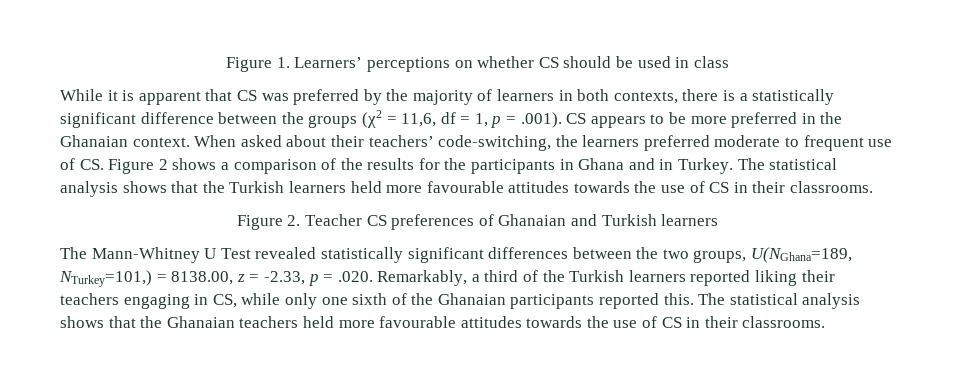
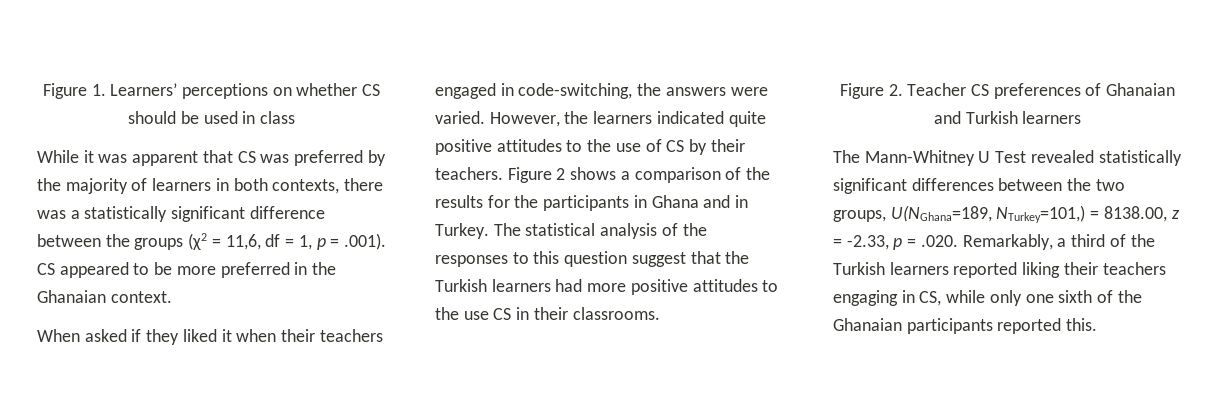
- While it is apparent that CS was preferred by the majority of learners in both contexts, there is a statistically significant difference between the groups (χ2 = 11,6, df = 1, p = .001). CS appears to be more preferred in the Ghanaian context. When asked about their teachers’ code-switching, the learners preferred moderate to frequent use of CS. Figure 2 shows a comparison of the results for the participants in Ghana and in Turkey.
+ While it was apparent that CS was preferred by the majority of learners in both contexts, there was a statistically significant difference between the groups (χ2 = 11,6, df = 1, p = .001). CS appeared to be more preferred in the Ghanaian context.
+ When asked if they liked it when their teachers engaged in code-switching, the answers were varied. However, the learners indicated quite positive attitudes to the use of CS by their teachers. Figure 2 shows a comparison of the results for the participants in Ghana and in Turkey.
- The statistical analysis shows that the Turkish learners held more favourable attitudes towards the use of CS in their classrooms.
+ The statistical analysis of the responses to this question suggest that the Turkish learners had more positive attitudes to the use CS in their classrooms.
- The statistical analysis shows that the Ghanaian teachers held more favourable attitudes towards the use of CS in their classrooms.

